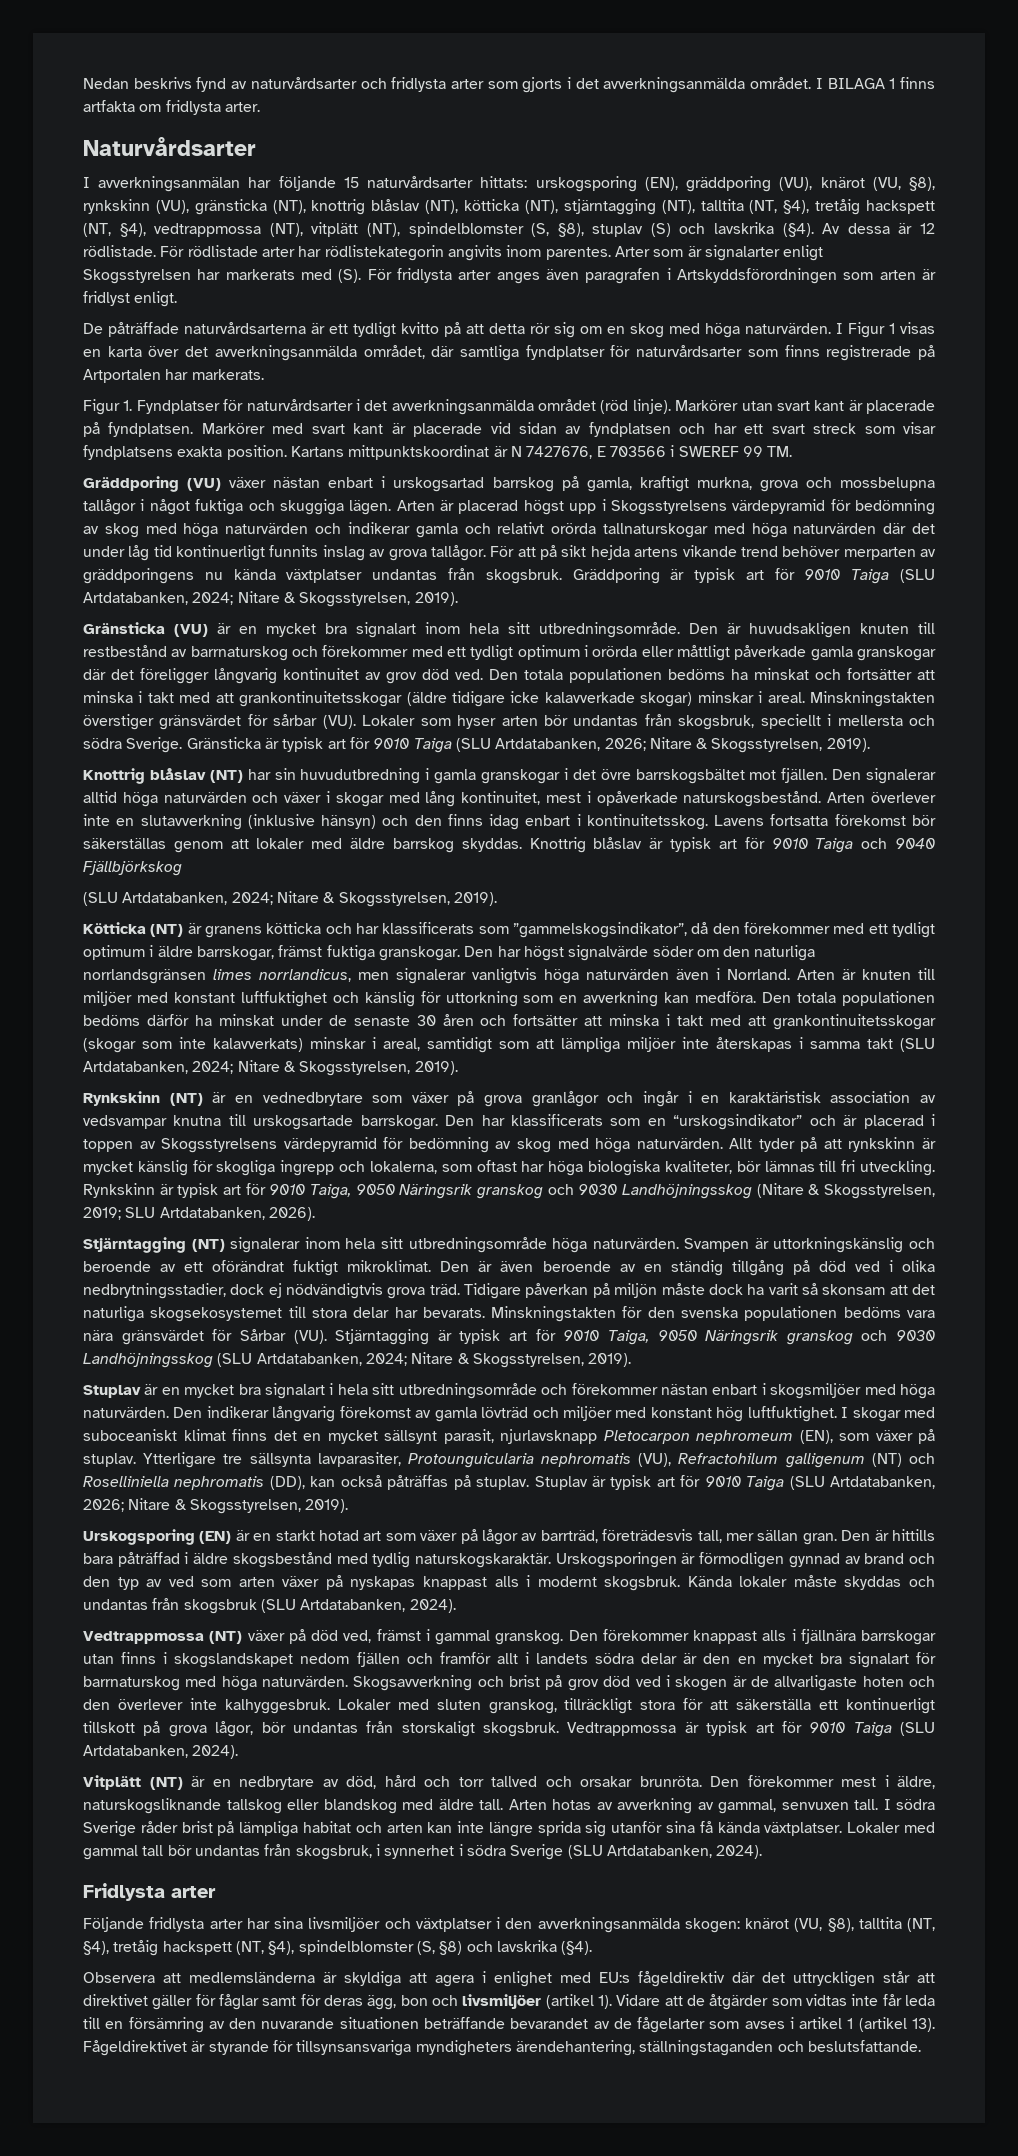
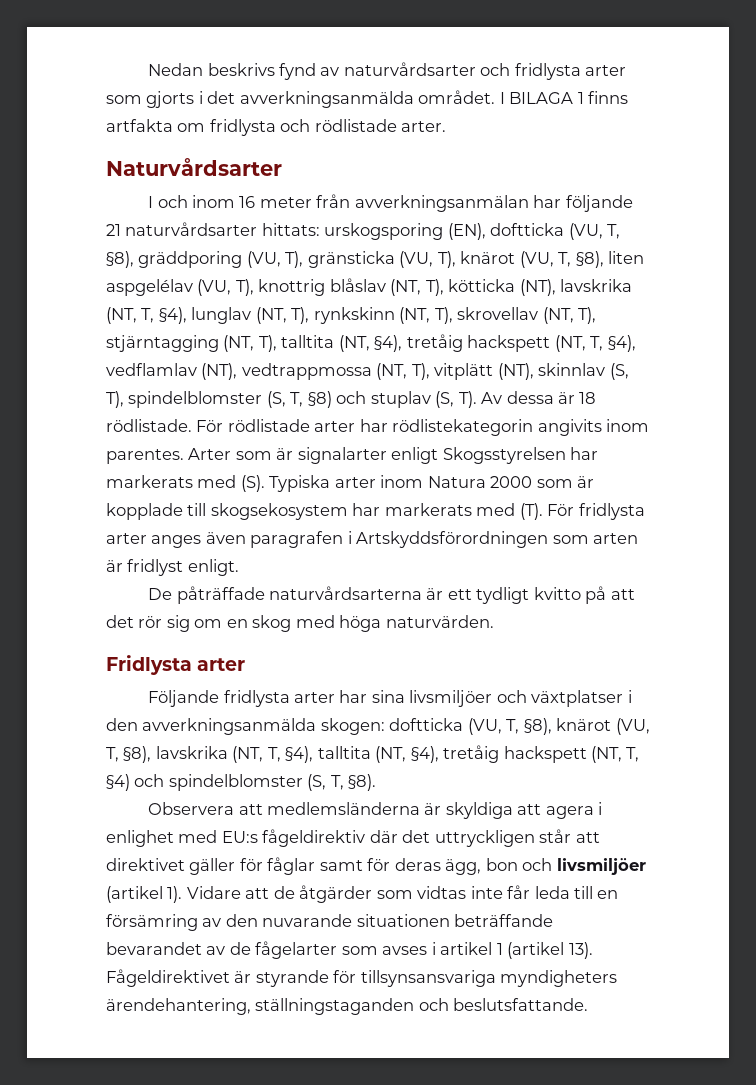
- I BILAGA 1 finns artfakta om fridlysta arter.
+ I BILAGA 1 finns artfakta om fridlysta och rödlistade arter.
- I avverkningsanmälan har följande 15 naturvårdsarter hittats: urskogsporing (EN), gräddporing (VU), knärot (VU, §8), rynkskinn (VU), gränsticka (NT), knottrig blåslav (NT), kötticka (NT), stjärntagging (NT), talltita (NT, §4), tretåig hackspett (NT, §4), vedtrappmossa (NT), vitplätt (NT), spindelblomster (S, §8), stuplav (S) och lavskrika (§4). Av dessa är 12 rödlistade.
+ I och inom 16 meter från avverkningsanmälan har följande 21 naturvårdsarter hittats: urskogsporing (EN), doftticka (VU, T, §8), gräddporing (VU, T), gränsticka (VU, T), knärot (VU, T, §8), liten aspgelélav (VU, T), knottrig blåslav (NT, T), kötticka (NT), lavskrika (NT, T, §4), lunglav (NT, T), rynkskinn (NT, T), skrovellav (NT, T), stjärntagging (NT, T), talltita (NT, §4), tretåig hackspett (NT, T, §4), vedflamlav (NT), vedtrappmossa (NT, T), vitplätt (NT), skinnlav (S, T), spindelblomster (S, T, §8) och stuplav (S, T). Av dessa är 18 rödlistade.
- Arter som är signalarter enligt Skogsstyrelsen har markerats med (S). För fridlysta arter anges även paragrafen i Artskyddsförordningen som arten är fridlyst enligt.
+ Arter som är signalarter enligt Skogsstyrelsen har markerats med (S). Typiska arter inom Natura 2000 som är kopplade till skogsekosystem har markerats med (T). För fridlysta arter anges även paragrafen i Artskyddsförordningen som arten är fridlyst enligt.
- De påträffade naturvårdsarterna är ett tydligt kvitto på att detta rör sig om en skog med höga naturvärden. I Figur 1 visas en karta över det avverkningsanmälda området, där samtliga fyndplatser för naturvårdsarter som finns registrerade på Artportalen har markerats.
- Figur 1. Fyndplatser för naturvårdsarter i det avverkningsanmälda området (röd linje). Markörer utan svart kant är placerade på fyndplatsen. Markörer med svart kant är placerade vid sidan av fyndplatsen och har ett svart streck som visar fyndplatsens exakta position. Kartans mittpunktskoordinat är N 7427676, E 703566 i SWEREF 99 TM.
- Gräddporing (VU) växer nästan enbart i urskogsartad barrskog på gamla, kraftigt murkna, grova och mossbelupna tallågor i något fuktiga och skuggiga lägen. Arten är placerad högst upp i Skogsstyrelsens värdepyramid för bedömning av skog med höga naturvärden och indikerar gamla och relativt orörda tallnaturskogar med höga naturvärden där det under låg tid kontinuerligt funnits inslag av grova tallågor. För att på sikt hejda artens vikande trend behöver merparten av gräddporingens nu kända växtplatser undantas från skogsbruk. Gräddporing är typisk art för 9010 Taiga (SLU Artdatabanken, 2024; Nitare & Skogsstyrelsen, 2019).
- Gränsticka (VU) är en mycket bra signalart inom hela sitt utbredningsområde. Den är huvudsakligen knuten till restbestånd av barrnaturskog och förekommer med ett tydligt optimum i orörda eller måttligt påverkade gamla granskogar där det föreligger långvarig kontinuitet av grov död ved. Den totala populationen bedöms ha minskat och fortsätter att minska i takt med att grankontinuitetsskogar (äldre tidigare icke kalavverkade skogar) minskar i areal. Minskningstakten överstiger gränsvärdet för sårbar (VU). Lokaler som hyser arten bör undantas från skogsbruk, speciellt i mellersta och södra Sverige. Gränsticka är typisk art för 9010 Taiga (SLU Artdatabanken, 2026; Nitare & Skogsstyrelsen, 2019).
- Knottrig blåslav (NT) har sin huvudutbredning i gamla granskogar i det övre barrskogsbältet mot fjällen. Den signalerar alltid höga naturvärden och växer i skogar med lång kontinuitet, mest i opåverkade naturskogsbestånd. Arten överlever inte en slutavverkning (inklusive hänsyn) och den finns idag enbart i kontinuitetsskog. Lavens fortsatta förekomst bör säkerställas genom att lokaler med äldre barrskog skyddas. Knottrig blåslav är typisk art för 9010 Taiga och 9040 Fjällbjörkskog
- (SLU Artdatabanken, 2024; Nitare & Skogsstyrelsen, 2019).
- Kötticka (NT) är granens kötticka och har klassificerats som ”gammelskogsindikator”, då den förekommer med ett tydligt optimum i äldre barrskogar, främst fuktiga granskogar. Den har högst signalvärde söder om den naturliga norrlandsgränsen limes norrlandicus, men signalerar vanligtvis höga naturvärden även i Norrland. Arten är knuten till miljöer med konstant luftfuktighet och känslig för uttorkning som en avverkning kan medföra. Den totala populationen bedöms därför ha minskat under de senaste 30 åren och fortsätter att minska i takt med att grankontinuitetsskogar (skogar som inte kalavverkats) minskar i areal, samtidigt som att lämpliga miljöer inte återskapas i samma takt (SLU Artdatabanken, 2024; Nitare & Skogsstyrelsen, 2019).
- Rynkskinn (NT) är en vednedbrytare som växer på grova granlågor och ingår i en karaktäristisk association av vedsvampar knutna till urskogsartade barrskogar. Den har klassificerats som en “urskogsindikator” och är placerad i toppen av Skogsstyrelsens värdepyramid för bedömning av skog med höga naturvärden. Allt tyder på att rynkskinn är mycket känslig för skogliga ingrepp och lokalerna, som oftast har höga biologiska kvaliteter, bör lämnas till fri utveckling. Rynkskinn är typisk art för 9010 Taiga, 9050 Näringsrik granskog och 9030 Landhöjningsskog (Nitare & Skogsstyrelsen, 2019; SLU Artdatabanken, 2026).
- Stjärntagging (NT) signalerar inom hela sitt utbredningsområde höga naturvärden. Svampen är uttorkningskänslig och beroende av ett oförändrat fuktigt mikroklimat. Den är även beroende av en ständig tillgång på död ved i olika nedbrytningsstadier, dock ej nödvändigtvis grova träd. Tidigare påverkan på miljön måste dock ha varit så skonsam att det naturliga skogsekosystemet till stora delar har bevarats. Minskningstakten för den svenska populationen bedöms vara nära gränsvärdet för Sårbar (VU). Stjärntagging är typisk art för 9010 Taiga, 9050 Näringsrik granskog och 9030 Landhöjningsskog (SLU Artdatabanken, 2024; Nitare & Skogsstyrelsen, 2019).
- Stuplav är en mycket bra signalart i hela sitt utbredningsområde och förekommer nästan enbart i skogsmiljöer med höga naturvärden. Den indikerar långvarig förekomst av gamla lövträd och miljöer med konstant hög luftfuktighet. I skogar med suboceaniskt klimat finns det en mycket sällsynt parasit, njurlavsknapp Pletocarpon nephromeum (EN), som växer på stuplav. Ytterligare tre sällsynta lavparasiter, Protounguicularia nephromatis (VU), Refractohilum galligenum (NT) och Roselliniella nephromatis (DD), kan också påträffas på stuplav. Stuplav är typisk art för 9010 Taiga (SLU Artdatabanken, 2026; Nitare & Skogsstyrelsen, 2019).
- Urskogsporing (EN) är en starkt hotad art som växer på lågor av barrträd, företrädesvis tall, mer sällan gran. Den är hittills bara påträffad i äldre skogsbestånd med tydlig naturskogskaraktär. Urskogsporingen är förmodligen gynnad av brand och den typ av ved som arten växer på nyskapas knappast alls i modernt skogsbruk. Kända lokaler måste skyddas och undantas från skogsbruk (SLU Artdatabanken, 2024).
- Vedtrappmossa (NT) växer på död ved, främst i gammal granskog. Den förekommer knappast alls i fjällnära barrskogar utan finns i skogslandskapet nedom fjällen och framför allt i landets södra delar är den en mycket bra signalart för barrnaturskog med höga naturvärden. Skogsavverkning och brist på grov död ved i skogen är de allvarligaste hoten och den överlever inte kalhyggesbruk. Lokaler med sluten granskog, tillräckligt stora för att säkerställa ett kontinuerligt tillskott på grova lågor, bör undantas från storskaligt skogsbruk. Vedtrappmossa är typisk art för 9010 Taiga (SLU Artdatabanken, 2024).
- Vitplätt (NT) är en nedbrytare av död, hård och torr tallved och orsakar brunröta. Den förekommer mest i äldre, naturskogsliknande tallskog eller blandskog med äldre tall. Arten hotas av avverkning av gammal, senvuxen tall. I södra Sverige råder brist på lämpliga habitat och arten kan inte längre sprida sig utanför sina få kända växtplatser. Lokaler med gammal tall bör undantas från skogsbruk, i synnerhet i södra Sverige (SLU Artdatabanken, 2024).
+ De påträffade naturvårdsarterna är ett tydligt kvitto på att det rör sig om en skog med höga naturvärden.
- Följande fridlysta arter har sina livsmiljöer och växtplatser i den avverkningsanmälda skogen: knärot (VU, §8), talltita (NT, §4), tretåig hackspett (NT, §4), spindelblomster (S, §8) och lavskrika (§4).
+ Följande fridlysta arter har sina livsmiljöer och växtplatser i den avverkningsanmälda skogen: doftticka (VU, T, §8), knärot (VU, T, §8), lavskrika (NT, T, §4), talltita (NT, §4), tretåig hackspett (NT, T, §4) och spindelblomster (S, T, §8).

